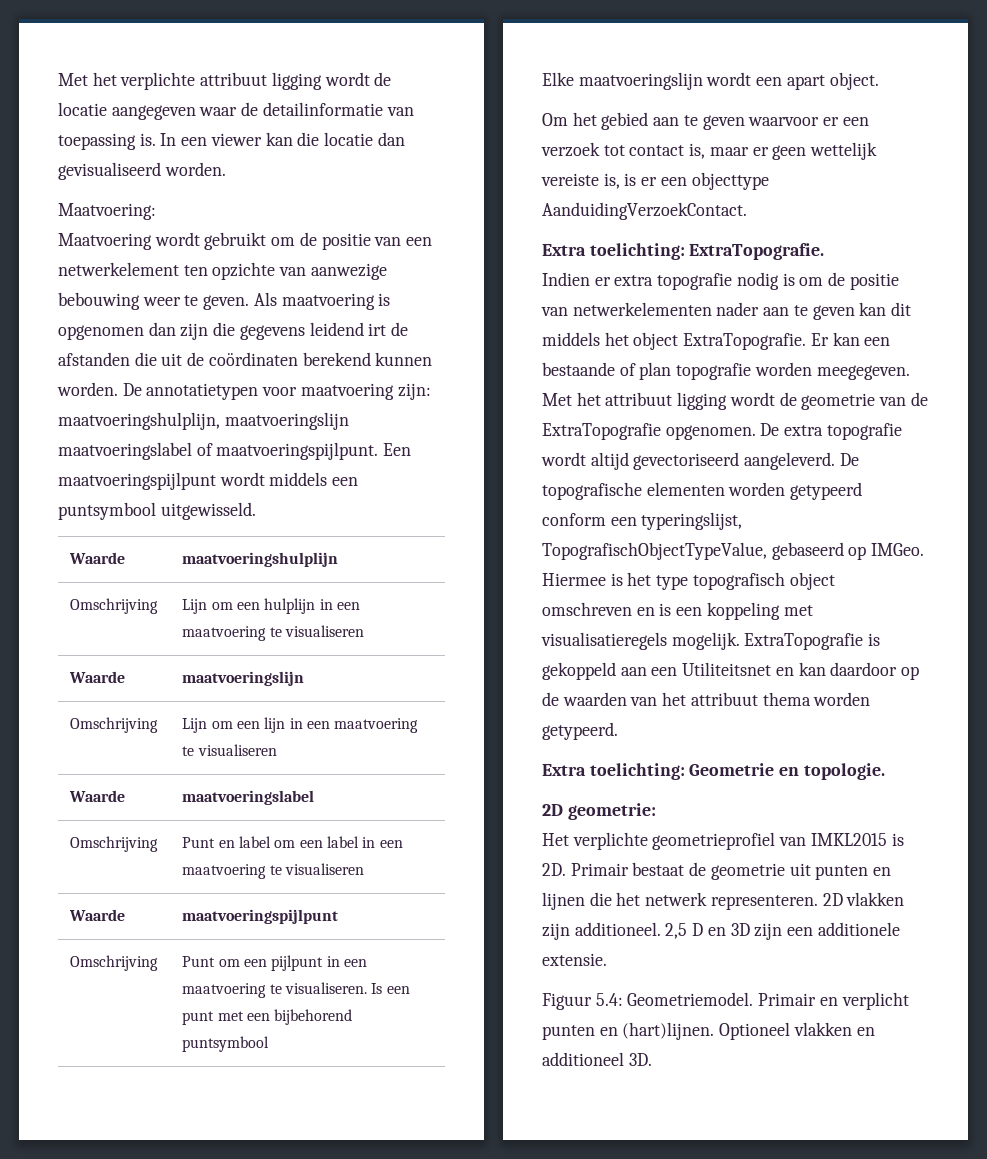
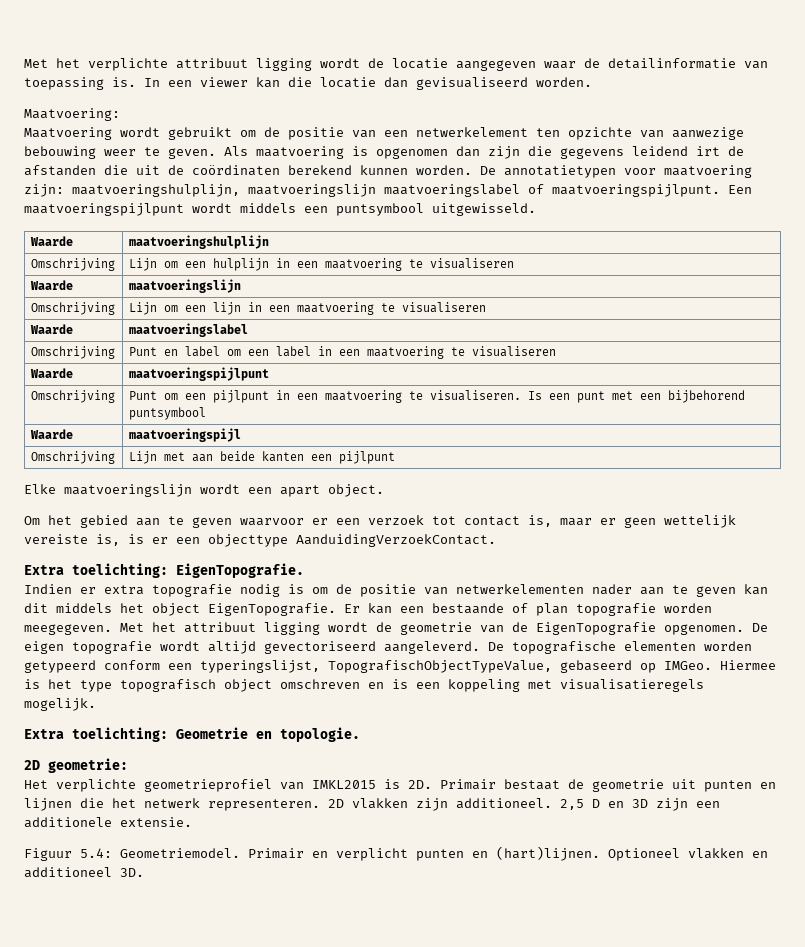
+ Waarde | maatvoeringspijl
+ Omschrijving | Lijn met aan beide kanten een pijlpunt
- Extra toelichting: ExtraTopografie.
+ Extra toelichting: EigenTopografie.
- Indien er extra topografie nodig is om de positie van netwerkelementen nader aan te geven kan dit middels het object ExtraTopografie.
+ Indien er extra topografie nodig is om de positie van netwerkelementen nader aan te geven kan dit middels het object EigenTopografie.
- Met het attribuut ligging wordt de geometrie van de ExtraTopografie opgenomen.
+ Met het attribuut ligging wordt de geometrie van de EigenTopografie opgenomen.
- De extra topografie wordt altijd gevectoriseerd aangeleverd.
+ De eigen topografie wordt altijd gevectoriseerd aangeleverd.
- ExtraTopografie is gekoppeld aan een Utiliteitsnet en kan daardoor op de waarden van het attribuut thema worden getypeerd.

